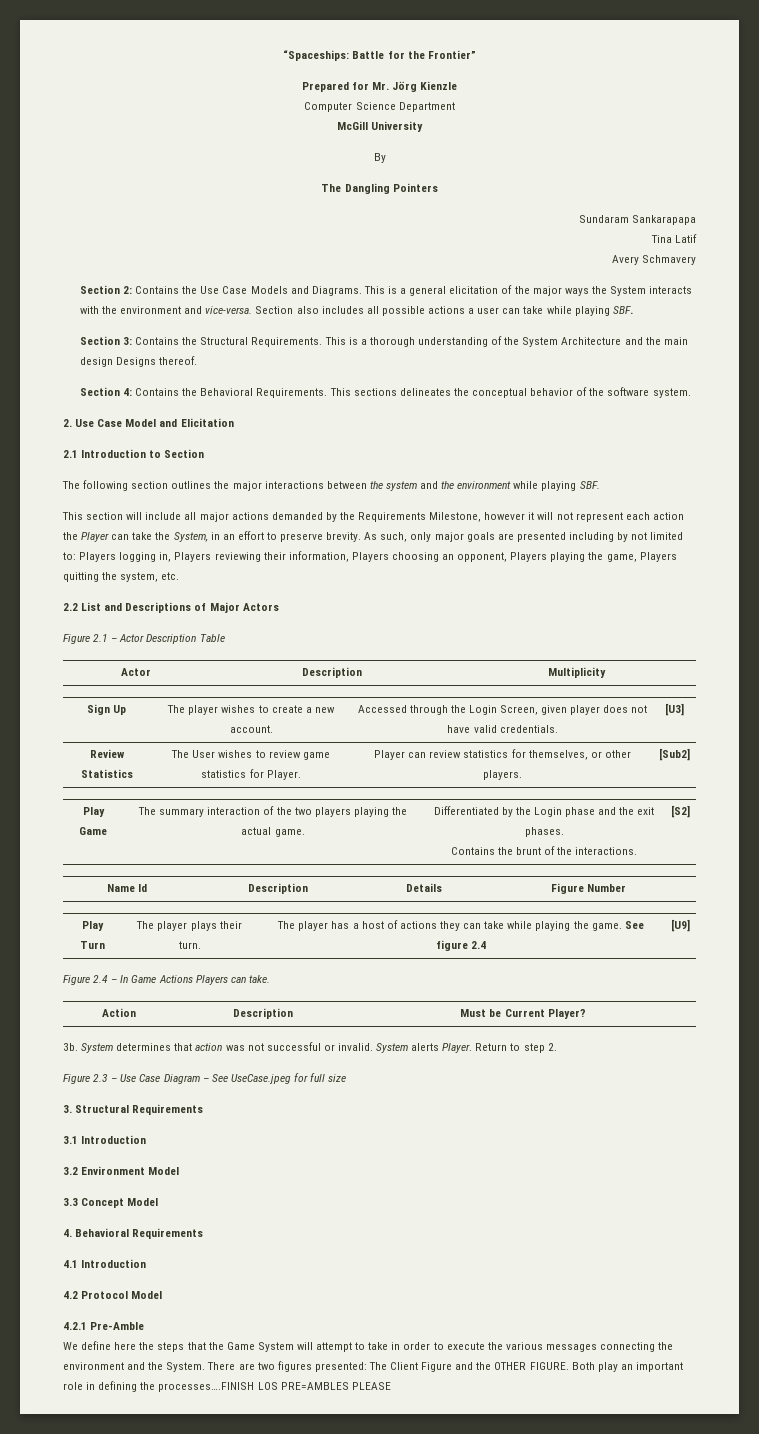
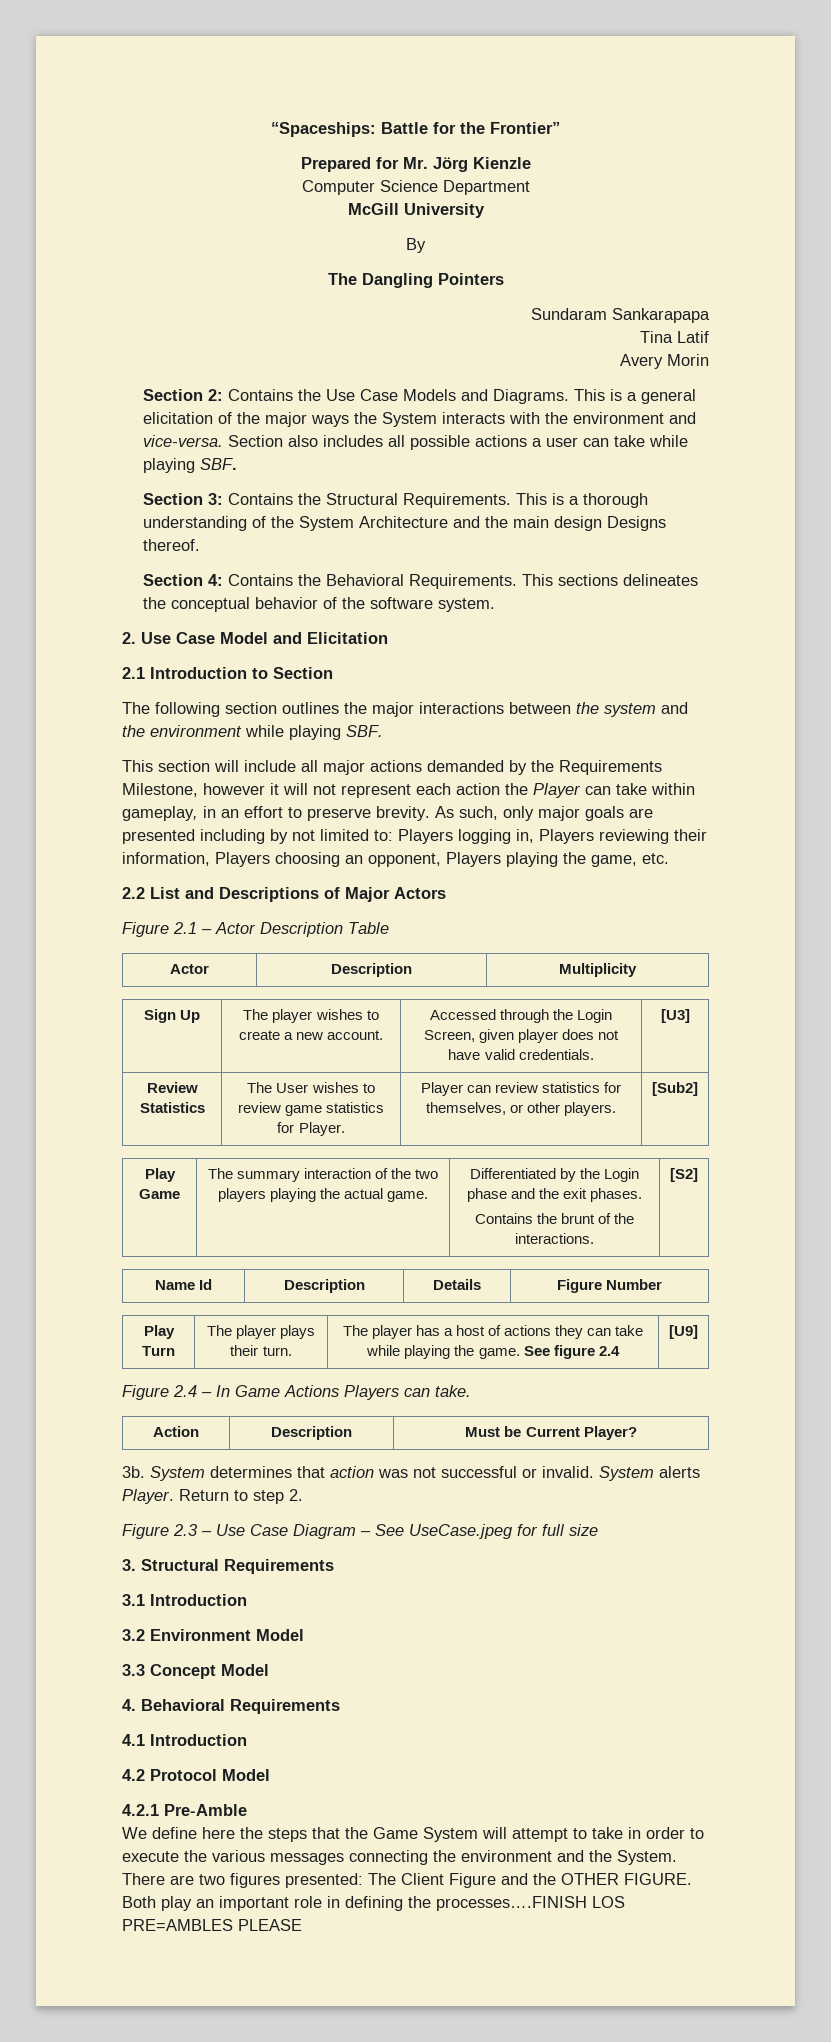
- Avery Schmavery
+ Avery Morin
- This section will include all major actions demanded by the Requirements Milestone, however it will not represent each action the Player can take the System, in an effort to preserve brevity.
+ This section will include all major actions demanded by the Requirements Milestone, however it will not represent each action the Player can take within gameplay, in an effort to preserve brevity.
- As such, only major goals are presented including by not limited to: Players logging in, Players reviewing their information, Players choosing an opponent, Players playing the game, Players quitting the system, etc.
+ As such, only major goals are presented including by not limited to: Players logging in, Players reviewing their information, Players choosing an opponent, Players playing the game, etc.

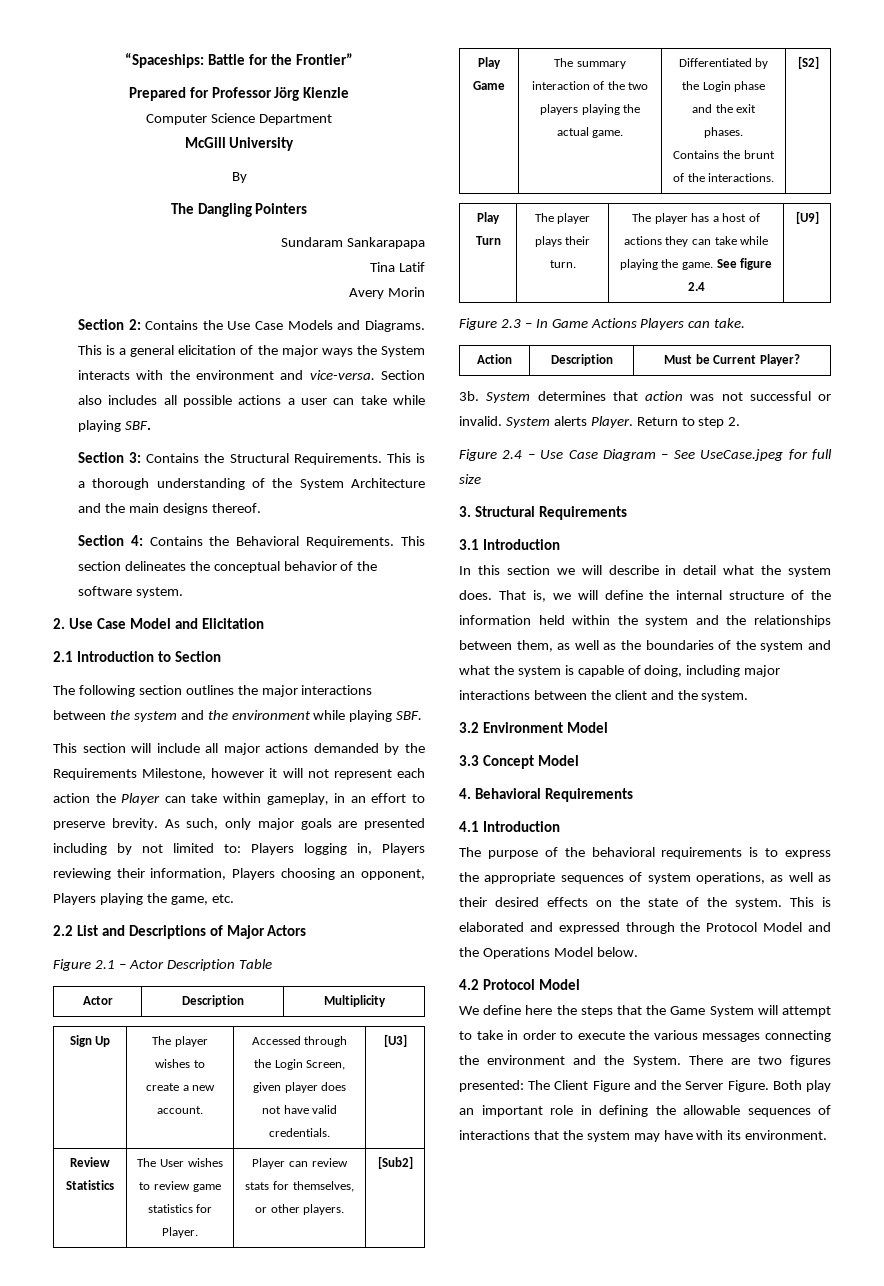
- Prepared for Mr. Jörg Kienzle
+ Prepared for Professor Jörg Kienzle
- This is a thorough understanding of the System Architecture and the main design Designs thereof.
+ This is a thorough understanding of the System Architecture and the main designs thereof.
- This sections delineates the conceptual behavior of the software system.
+ This section delineates the conceptual behavior of the software system.
- Review Statistics | The User wishes to review game statistics for Player. | Player can review statistics for themselves, or other players. | [Sub2]
+ Review Statistics | The User wishes to review game statistics for Player. | Player can review stats for themselves, or other players. | [Sub2]
- Name Id | Description | Details | Figure Number
- Figure 2.4 – In Game Actions Players can take.
+ Figure 2.3 – In Game Actions Players can take.
- Figure 2.3 – Use Case Diagram – See UseCase.jpeg for full size
+ Figure 2.4 – Use Case Diagram – See UseCase.jpeg for full size
+ In this section we will describe in detail what the system does. That is, we will define the internal structure of the information held within the system and the relationships between them, as well as the boundaries of the system and what the system is capable of doing, including major interactions between the client and the system.
+ The purpose of the behavioral requirements is to express the appropriate sequences of system operations, as well as their desired effects on the state of the system. This is elaborated and expressed through the Protocol Model and the Operations Model below.
- 4.2.1 Pre-Amble
- There are two figures presented: The Client Figure and the OTHER FIGURE.
+ There are two figures presented: The Client Figure and the Server Figure.
- Both play an important role in defining the processes….FINISH LOS PRE=AMBLES PLEASE
+ Both play an important role in defining the allowable sequences of interactions that the system may have with its environment.

